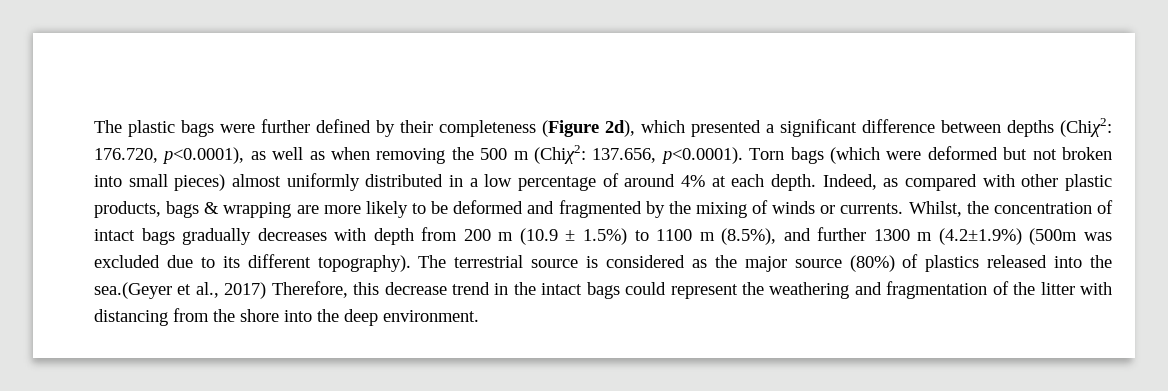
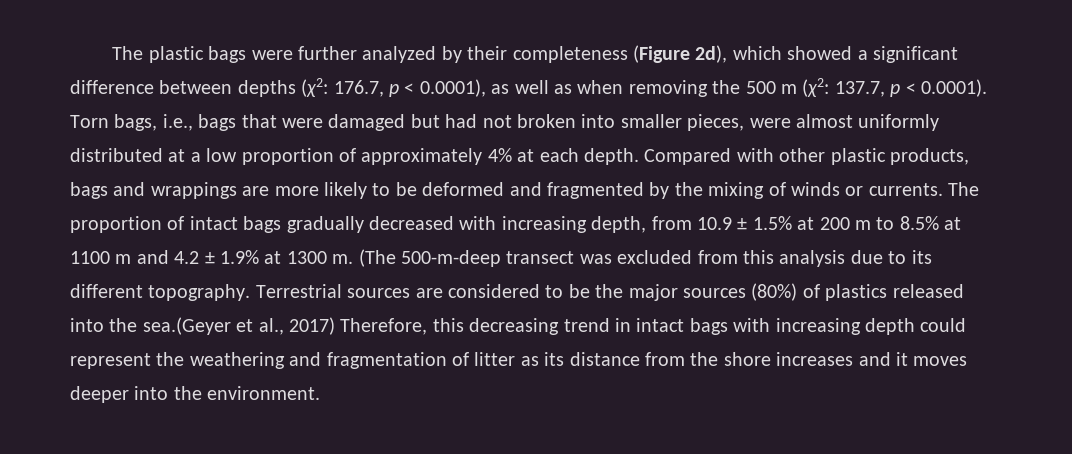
- The plastic bags were further defined by their completeness (Figure 2d), which presented a significant difference between depths (Chiχ2: 176.720, p<0.0001), as well as when removing the 500 m (Chiχ2: 137.656, p<0.0001). Torn bags (which were deformed but not broken into small pieces) almost uniformly distributed in a low percentage of around 4% at each depth.
+ The plastic bags were further analyzed by their completeness (Figure 2d), which showed a significant difference between depths (χ2: 176.7, p < 0.0001), as well as when removing the 500 m (χ2: 137.7, p < 0.0001). Torn bags, i.e., bags that were damaged but had not broken into smaller pieces, were almost uniformly distributed at a low proportion of approximately 4% at each depth.
- Indeed, as compared with other plastic products, bags & wrapping are more likely to be deformed and fragmented by the mixing of winds or currents.
+ Compared with other plastic products, bags and wrappings are more likely to be deformed and fragmented by the mixing of winds or currents.
- Whilst, the concentration of intact bags gradually decreases with depth from 200 m (10.9 ± 1.5%) to 1100 m (8.5%), and further 1300 m (4.2±1.9%) (500m was excluded due to its different topography). The terrestrial source is considered as the major source (80%) of plastics released into the sea.(Geyer et al., 2017) Therefore, this decrease trend in the intact bags could represent the weathering and fragmentation of the litter with distancing from the shore into the deep environment.
+ The proportion of intact bags gradually decreased with increasing depth, from 10.9 ± 1.5% at 200 m to 8.5% at 1100 m and 4.2 ± 1.9% at 1300 m. (The 500-m-deep transect was excluded from this analysis due to its different topography. Terrestrial sources are considered to be the major sources (80%) of plastics released into the sea.(Geyer et al., 2017) Therefore, this decreasing trend in intact bags with increasing depth could represent the weathering and fragmentation of litter as its distance from the shore increases and it moves deeper into the environment.

